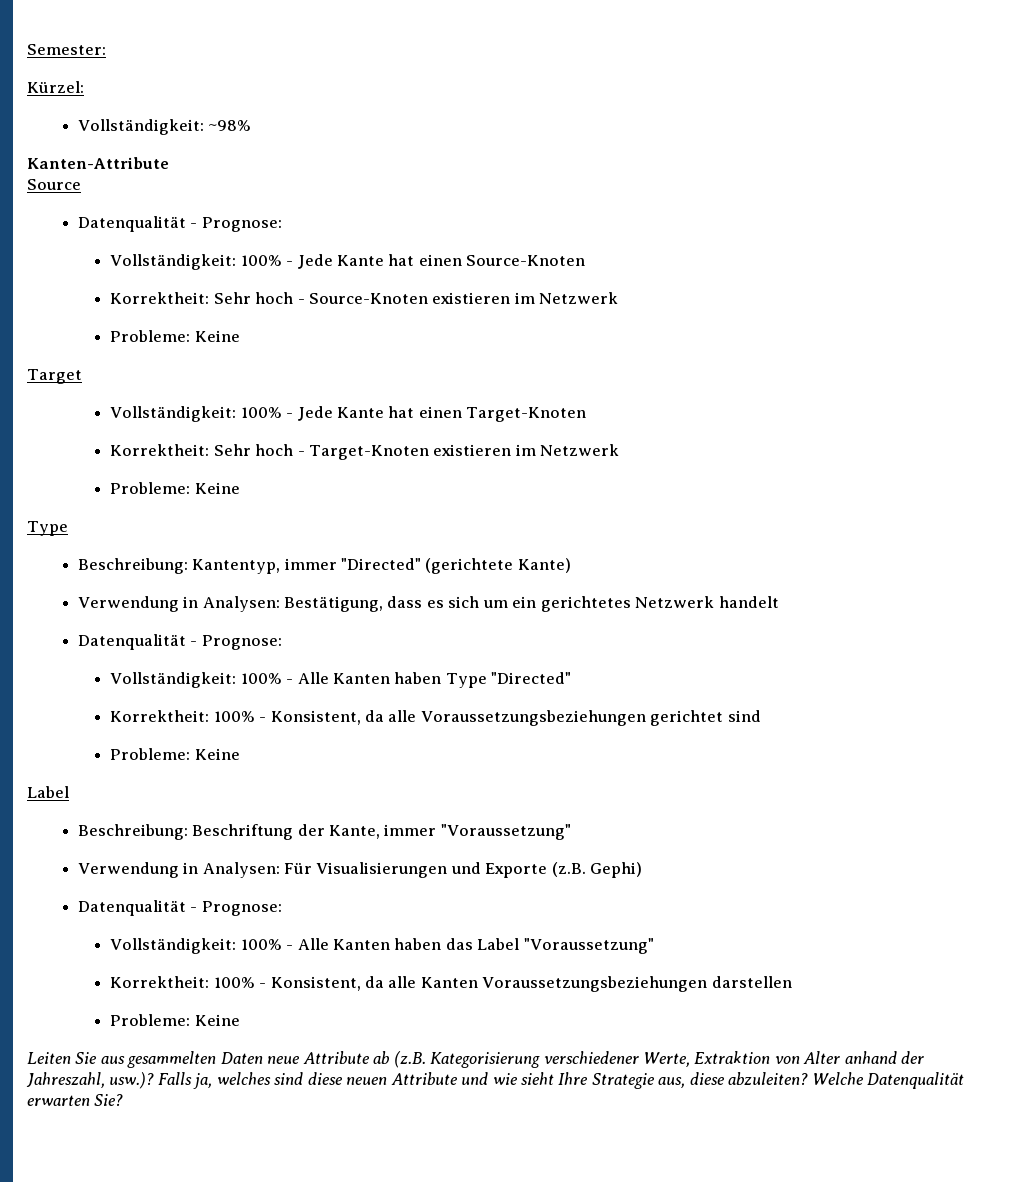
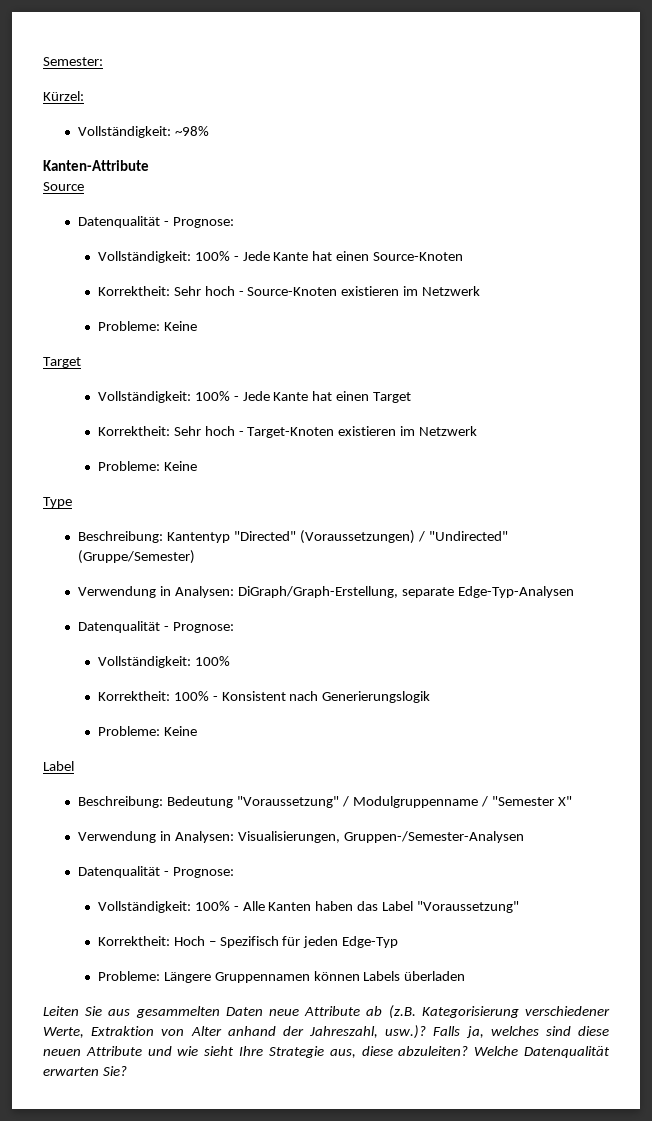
- Vollständigkeit: 100% - Jede Kante hat einen Target-Knoten
+ Vollständigkeit: 100% - Jede Kante hat einen Target
- Beschreibung: Kantentyp, immer "Directed" (gerichtete Kante)
- Verwendung in Analysen: Bestätigung, dass es sich um ein gerichtetes Netzwerk handelt
+ Beschreibung: Kantentyp "Directed" (Voraussetzungen) / "Undirected" (Gruppe/Semester)
+ Verwendung in Analysen: DiGraph/Graph-Erstellung, separate Edge-Typ-Analysen
  Datenqualität - Prognose:
- Vollständigkeit: 100% - Alle Kanten haben Type "Directed"
- Korrektheit: 100% - Konsistent, da alle Voraussetzungsbeziehungen gerichtet sind
+ Vollständigkeit: 100%
+ Korrektheit: 100% - Konsistent nach Generierungslogik
  Probleme: Keine
  Label
- Beschreibung: Beschriftung der Kante, immer "Voraussetzung"
- Verwendung in Analysen: Für Visualisierungen und Exporte (z.B. Gephi)
+ Beschreibung: Bedeutung "Voraussetzung" / Modulgruppenname / "Semester X"
+ Verwendung in Analysen: Visualisierungen, Gruppen-/Semester-Analysen
- Korrektheit: 100% - Konsistent, da alle Kanten Voraussetzungsbeziehungen darstellen
- Probleme: Keine
+ Korrektheit: Hoch – Spezifisch für jeden Edge-Typ
+ Probleme: Längere Gruppennamen können Labels überladen

